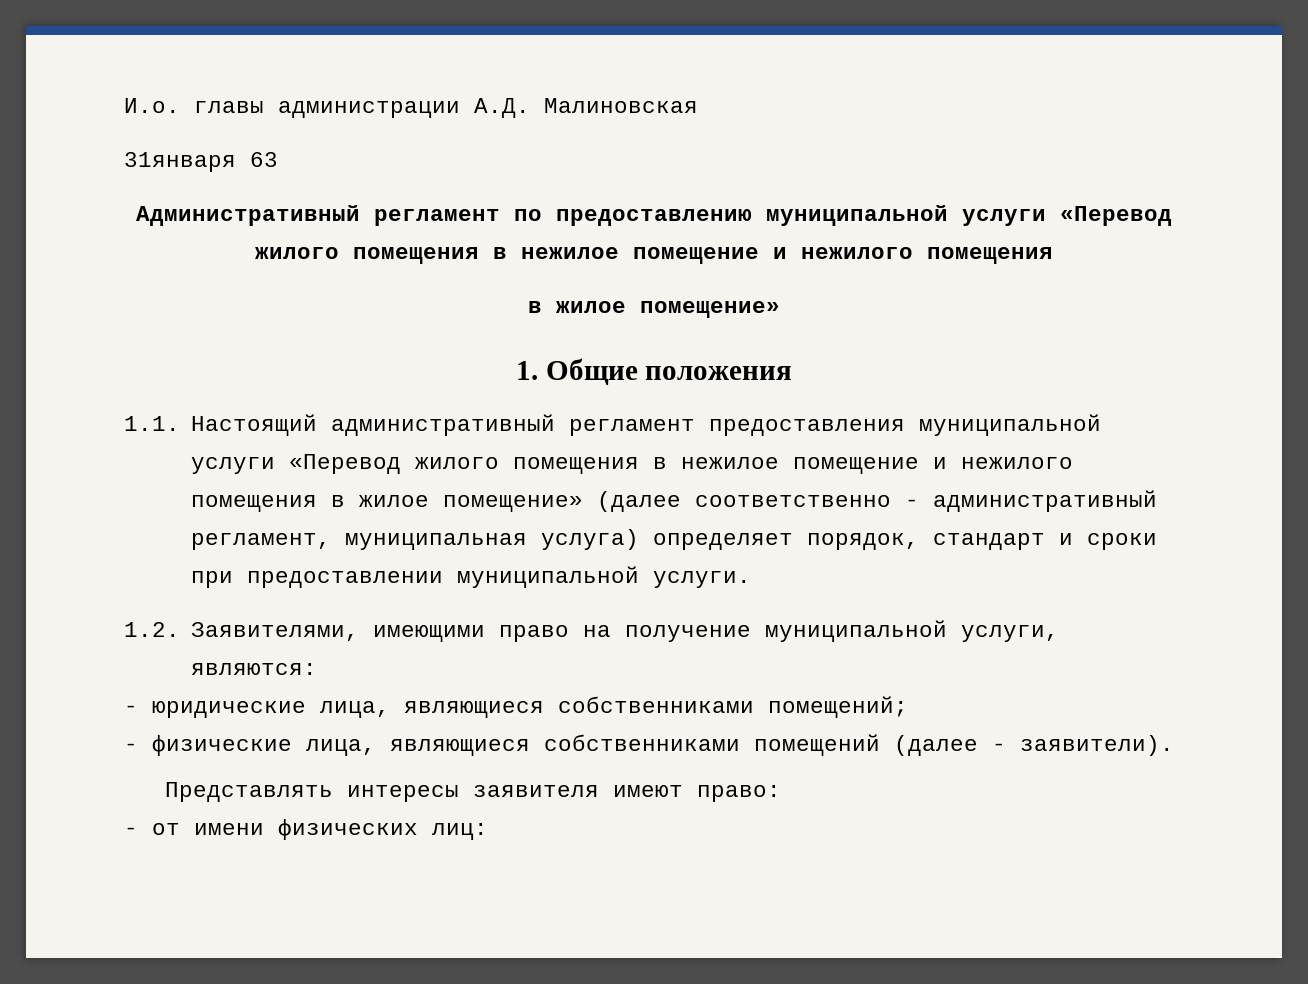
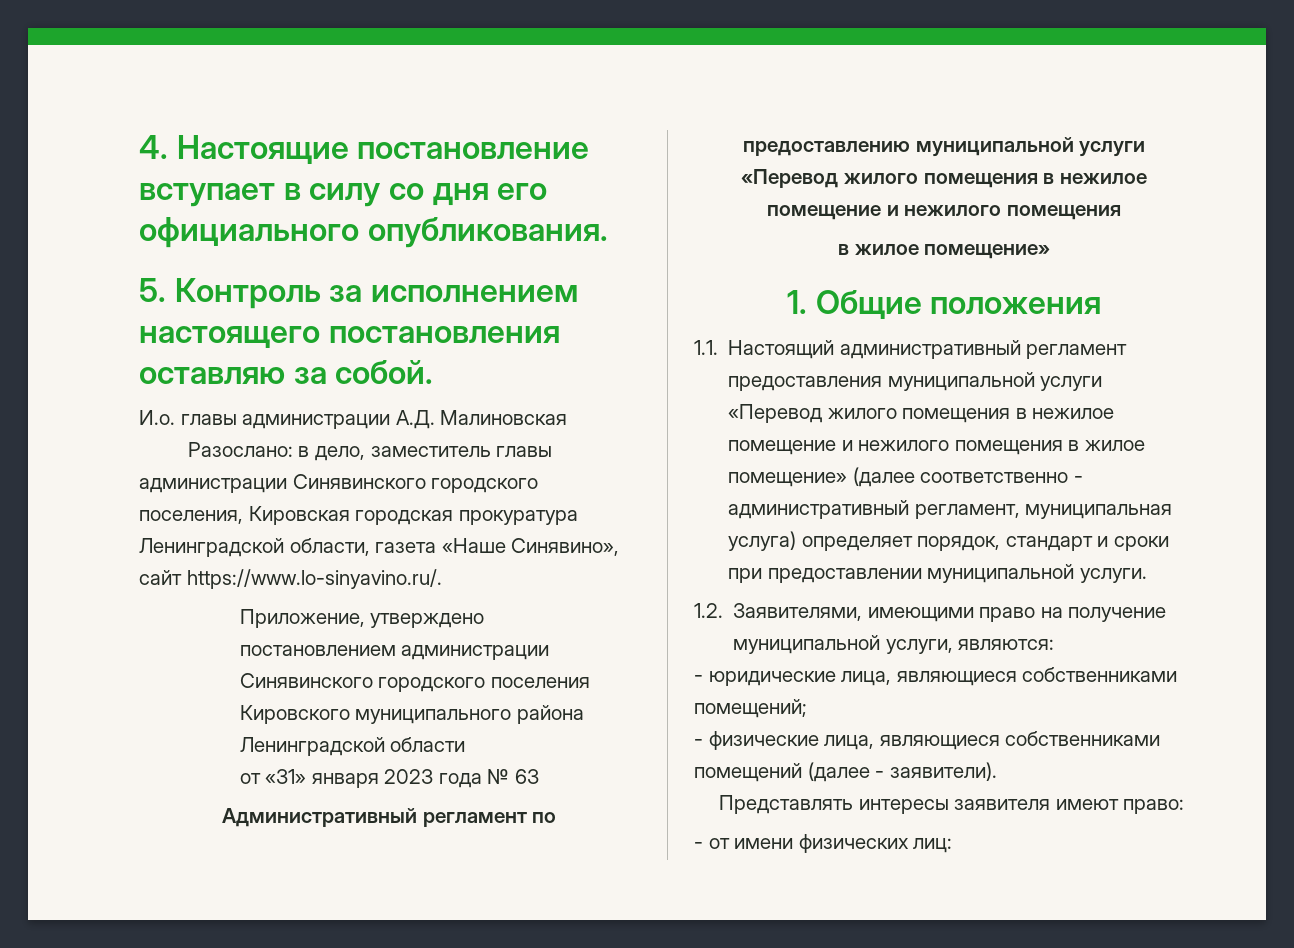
+ 4. Настоящие постановление вступает в силу со дня его официального опубликования.
+ 5. Контроль за исполнением настоящего постановления оставляю за собой.
- 31января 63
+ Разослано: в дело, заместитель главы администрации Синявинского городского поселения, Кировская городская прокуратура Ленинградской области, газета «Наше Синявино», сайт https://www.lo-sinyavino.ru/.
+ Приложение, утверждено постановлением администрации Синявинского городского поселения Кировского муниципального района Ленинградской области
+ от «31» января 2023 года № 63

